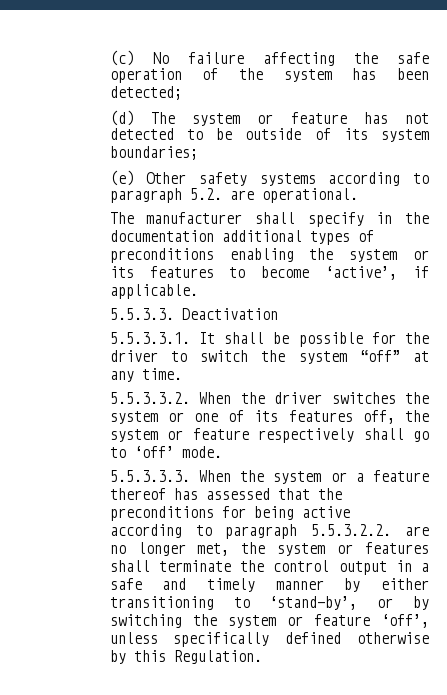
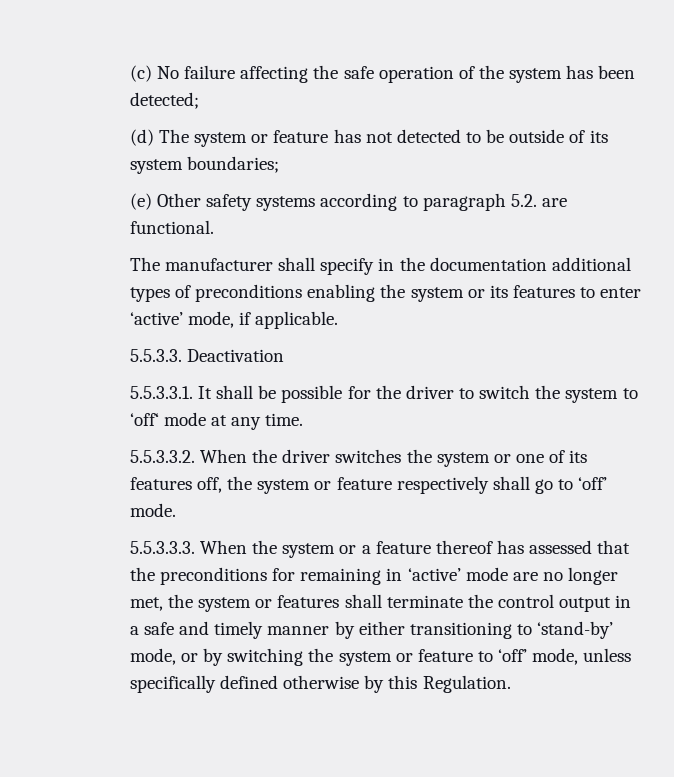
- (e) Other safety systems according to paragraph 5.2. are operational.
+ (e) Other safety systems according to paragraph 5.2. are functional.
- The manufacturer shall specify in the documentation additional types of preconditions enabling the system or its features to become ‘active’, if applicable.
+ The manufacturer shall specify in the documentation additional types of preconditions enabling the system or its features to enter ‘active’ mode, if applicable.
- 5.5.3.3.1. It shall be possible for the driver to switch the system “off” at any time.
+ 5.5.3.3.1. It shall be possible for the driver to switch the system to ‘off‘ mode at any time.
- 5.5.3.3.3. When the system or a feature thereof has assessed that the preconditions for being active according to paragraph 5.5.3.2.2. are no longer met, the system or features shall terminate the control output in a safe and timely manner by either transitioning to ‘stand-by’, or by switching the system or feature ‘off’, unless specifically defined otherwise by this Regulation.
+ 5.5.3.3.3. When the system or a feature thereof has assessed that the preconditions for remaining in ‘active’ mode are no longer met, the system or features shall terminate the control output in a safe and timely manner by either transitioning to ‘stand-by’ mode, or by switching the system or feature to ‘off’ mode, unless specifically defined otherwise by this Regulation.

